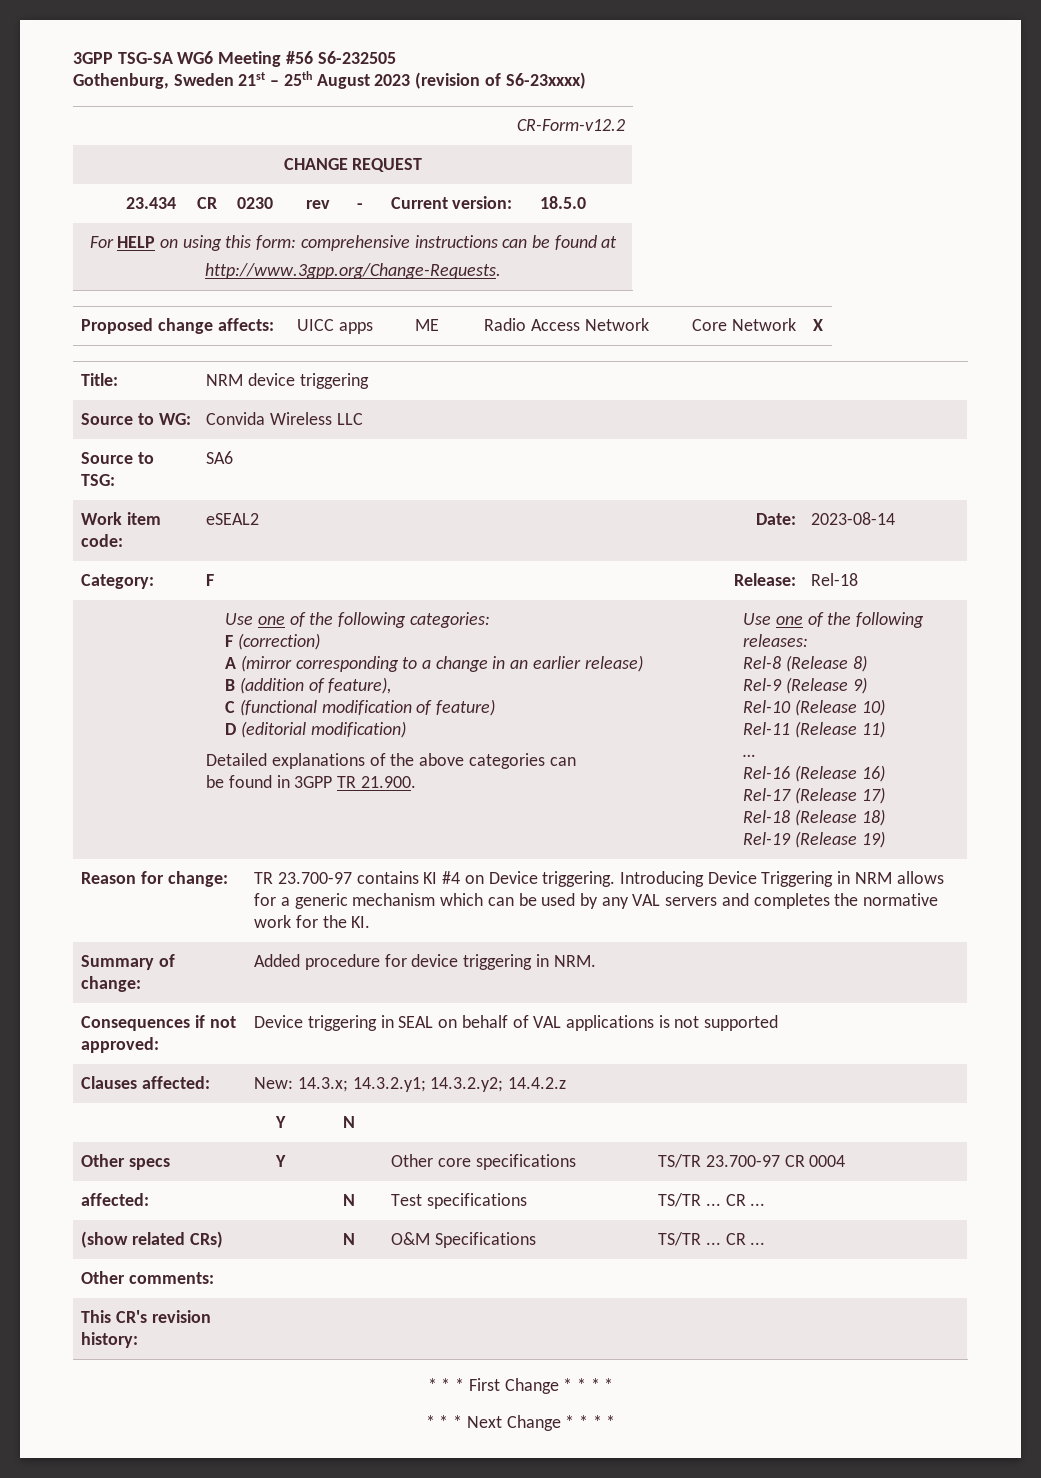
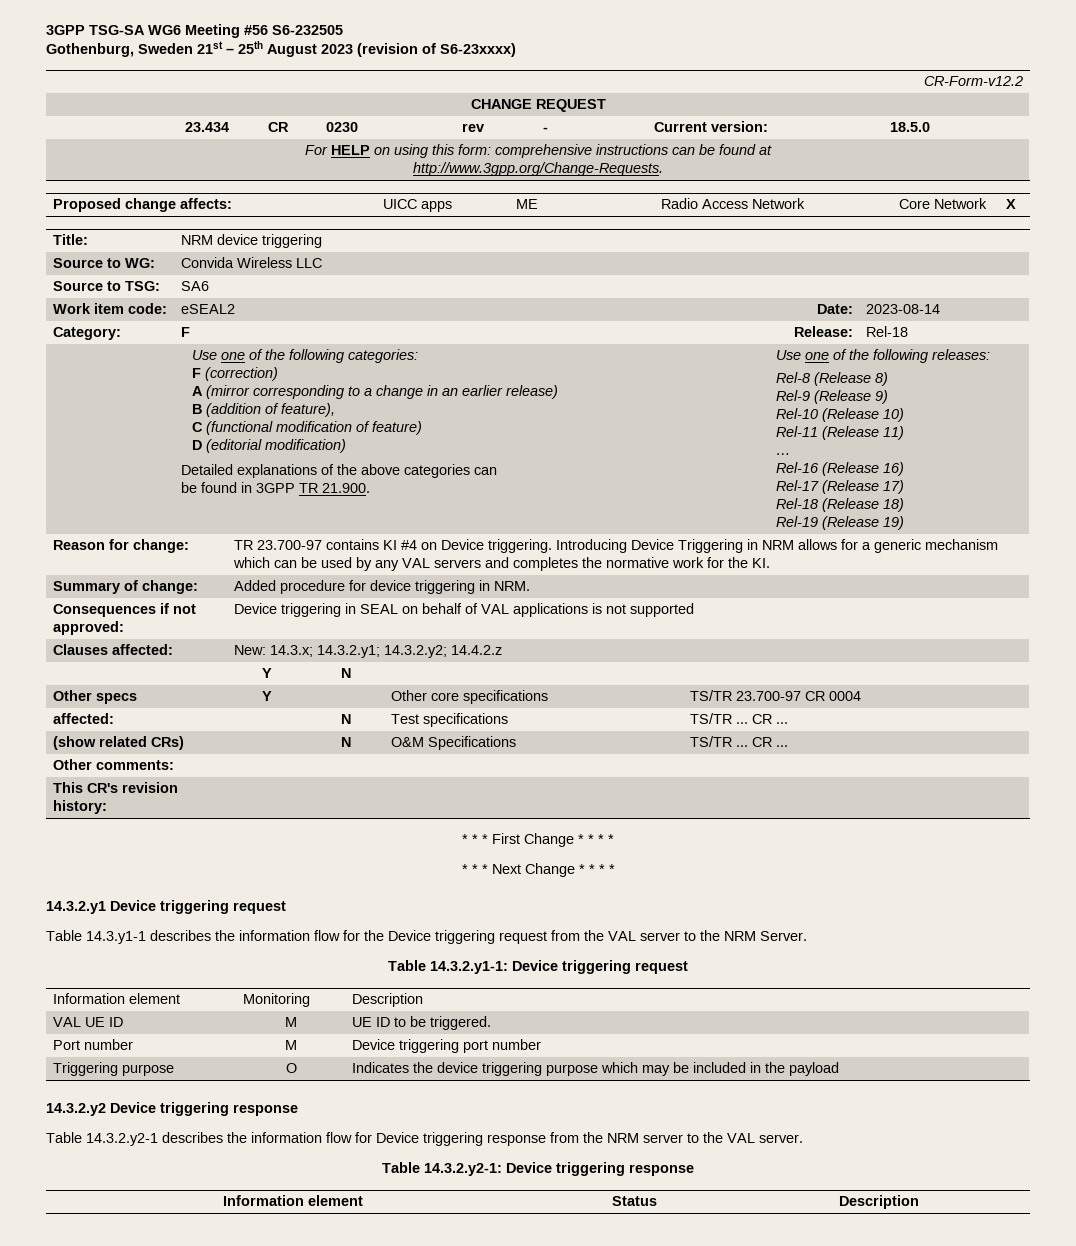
+ 14.3.2.y1 Device triggering request
+ Table 14.3.y1-1 describes the information flow for the Device triggering request from the VAL server to the NRM Server.
+ Table 14.3.2.y1-1: Device triggering request
+ Information element | Monitoring | Description
+ VAL UE ID | M | UE ID to be triggered.
+ Port number | M | Device triggering port number
+ Triggering purpose | O | Indicates the device triggering purpose which may be included in the payload
+ 14.3.2.y2 Device triggering response
+ Table 14.3.2.y2-1 describes the information flow for Device triggering response from the NRM server to the VAL server.
+ Table 14.3.2.y2-1: Device triggering response
+ Information element | Status | Description

